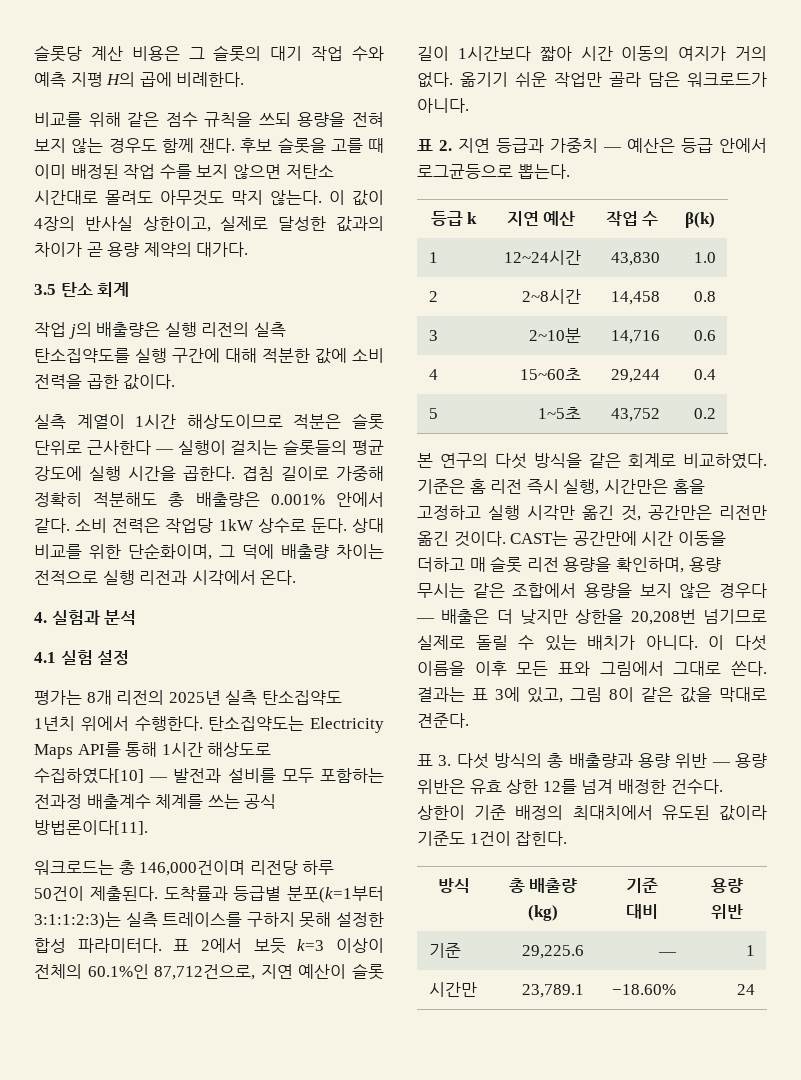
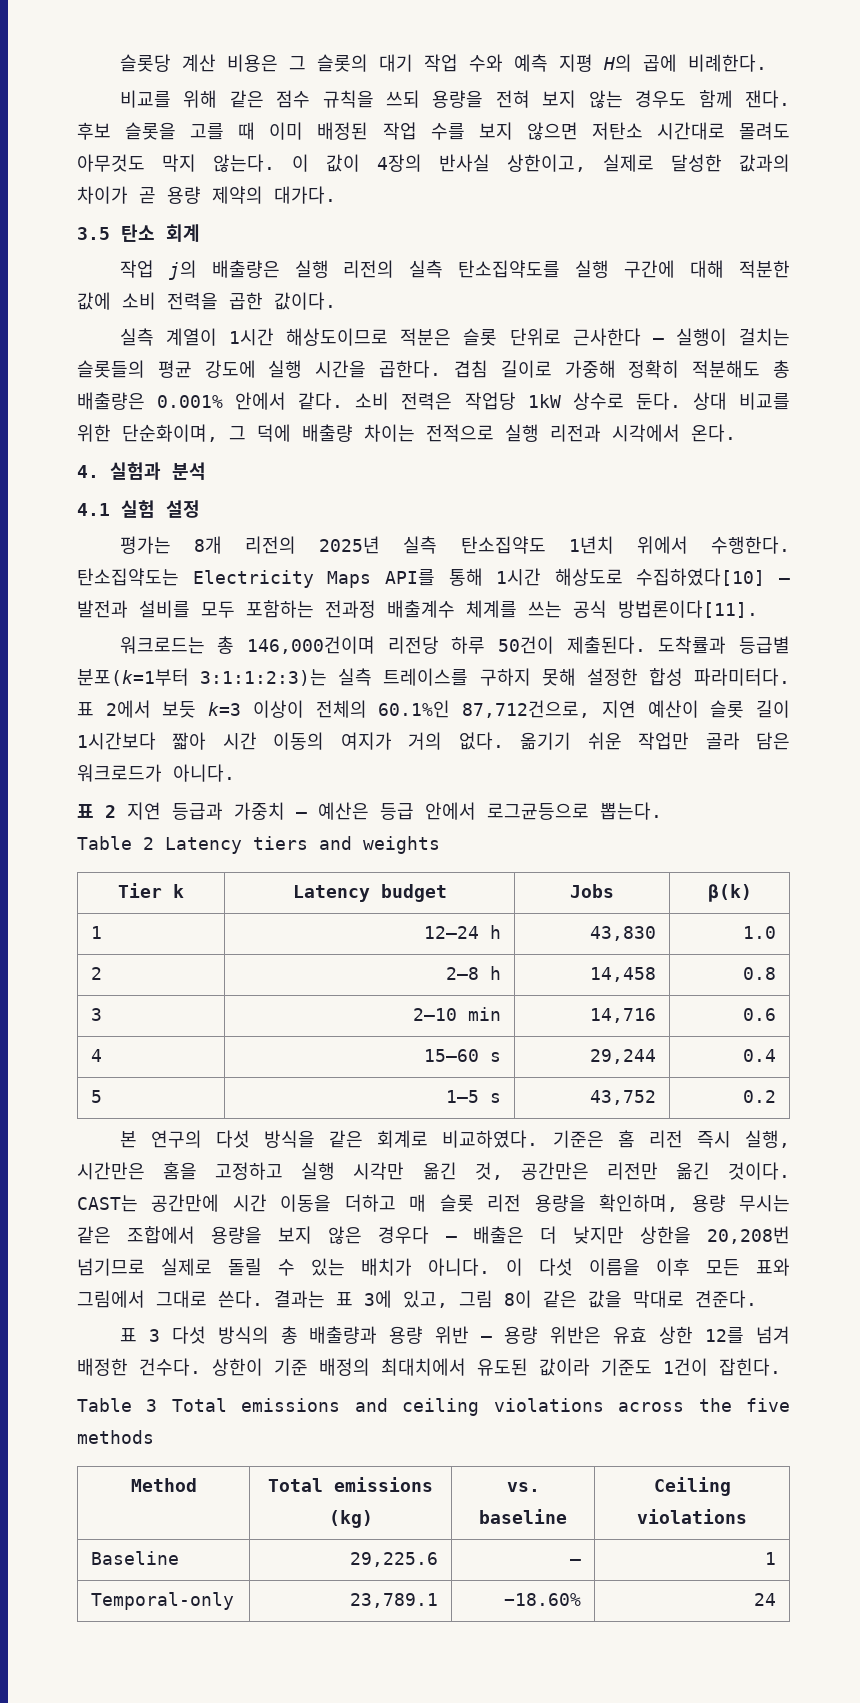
- 표 2. 지연 등급과 가중치 — 예산은 등급 안에서 로그균등으로 뽑는다.
+ 표 2 지연 등급과 가중치 — 예산은 등급 안에서 로그균등으로 뽑는다.
- 등급 k | 지연 예산 | 작업 수 | β(k)
+ Table 2 Latency tiers and weights
+ Tier k | Latency budget | Jobs | β(k)
- 1 | 12~24시간 | 43,830 | 1.0
+ 1 | 12–24 h | 43,830 | 1.0
- 2 | 2~8시간 | 14,458 | 0.8
+ 2 | 2–8 h | 14,458 | 0.8
- 3 | 2~10분 | 14,716 | 0.6
+ 3 | 2–10 min | 14,716 | 0.6
- 4 | 15~60초 | 29,244 | 0.4
+ 4 | 15–60 s | 29,244 | 0.4
- 5 | 1~5초 | 43,752 | 0.2
+ 5 | 1–5 s | 43,752 | 0.2
- 표 3. 다섯 방식의 총 배출량과 용량 위반 — 용량 위반은 유효 상한 12를 넘겨 배정한 건수다.
+ 표 3 다섯 방식의 총 배출량과 용량 위반 — 용량 위반은 유효 상한 12를 넘겨 배정한 건수다.
- 방식 | 총 배출량 (kg) | 기준 대비 | 용량 위반
- 기준 | 29,225.6 | — | 1
+ Table 3 Total emissions and ceiling violations across the five methods
+ Method | Total emissions (kg) | vs. baseline | Ceiling violations
+ Baseline | 29,225.6 | — | 1
- 시간만 | 23,789.1 | −18.60% | 24
+ Temporal-only | 23,789.1 | −18.60% | 24

